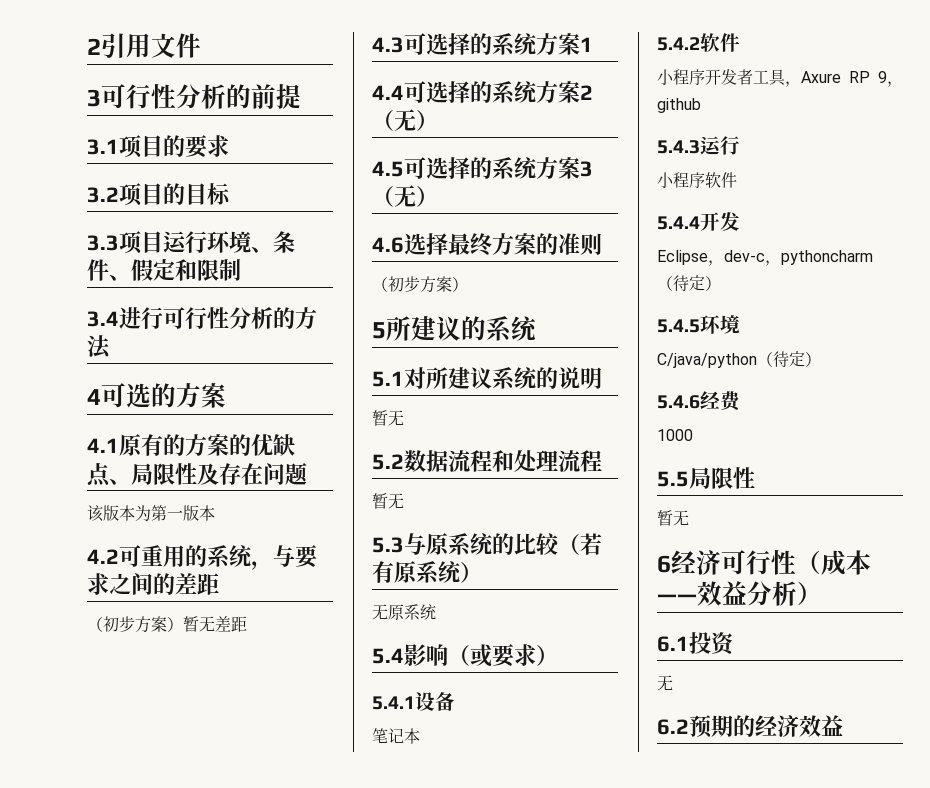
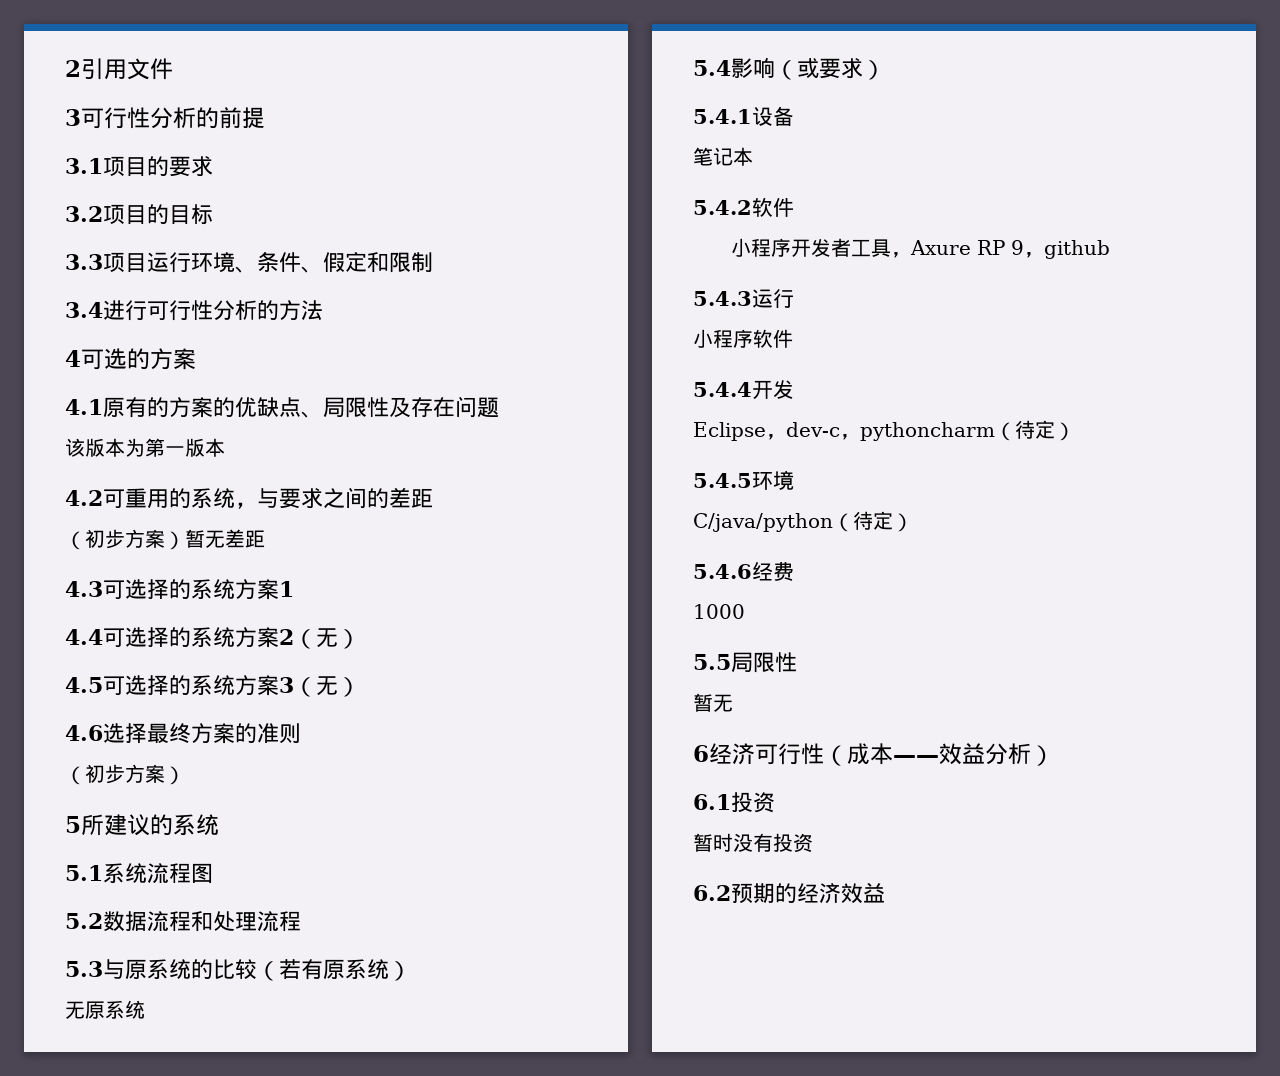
- 5.1对所建议系统的说明
- 暂无
+ 5.1系统流程图
  5.2数据流程和处理流程
- 暂无
  6.1投资
- 无
+ 暂时没有投资

